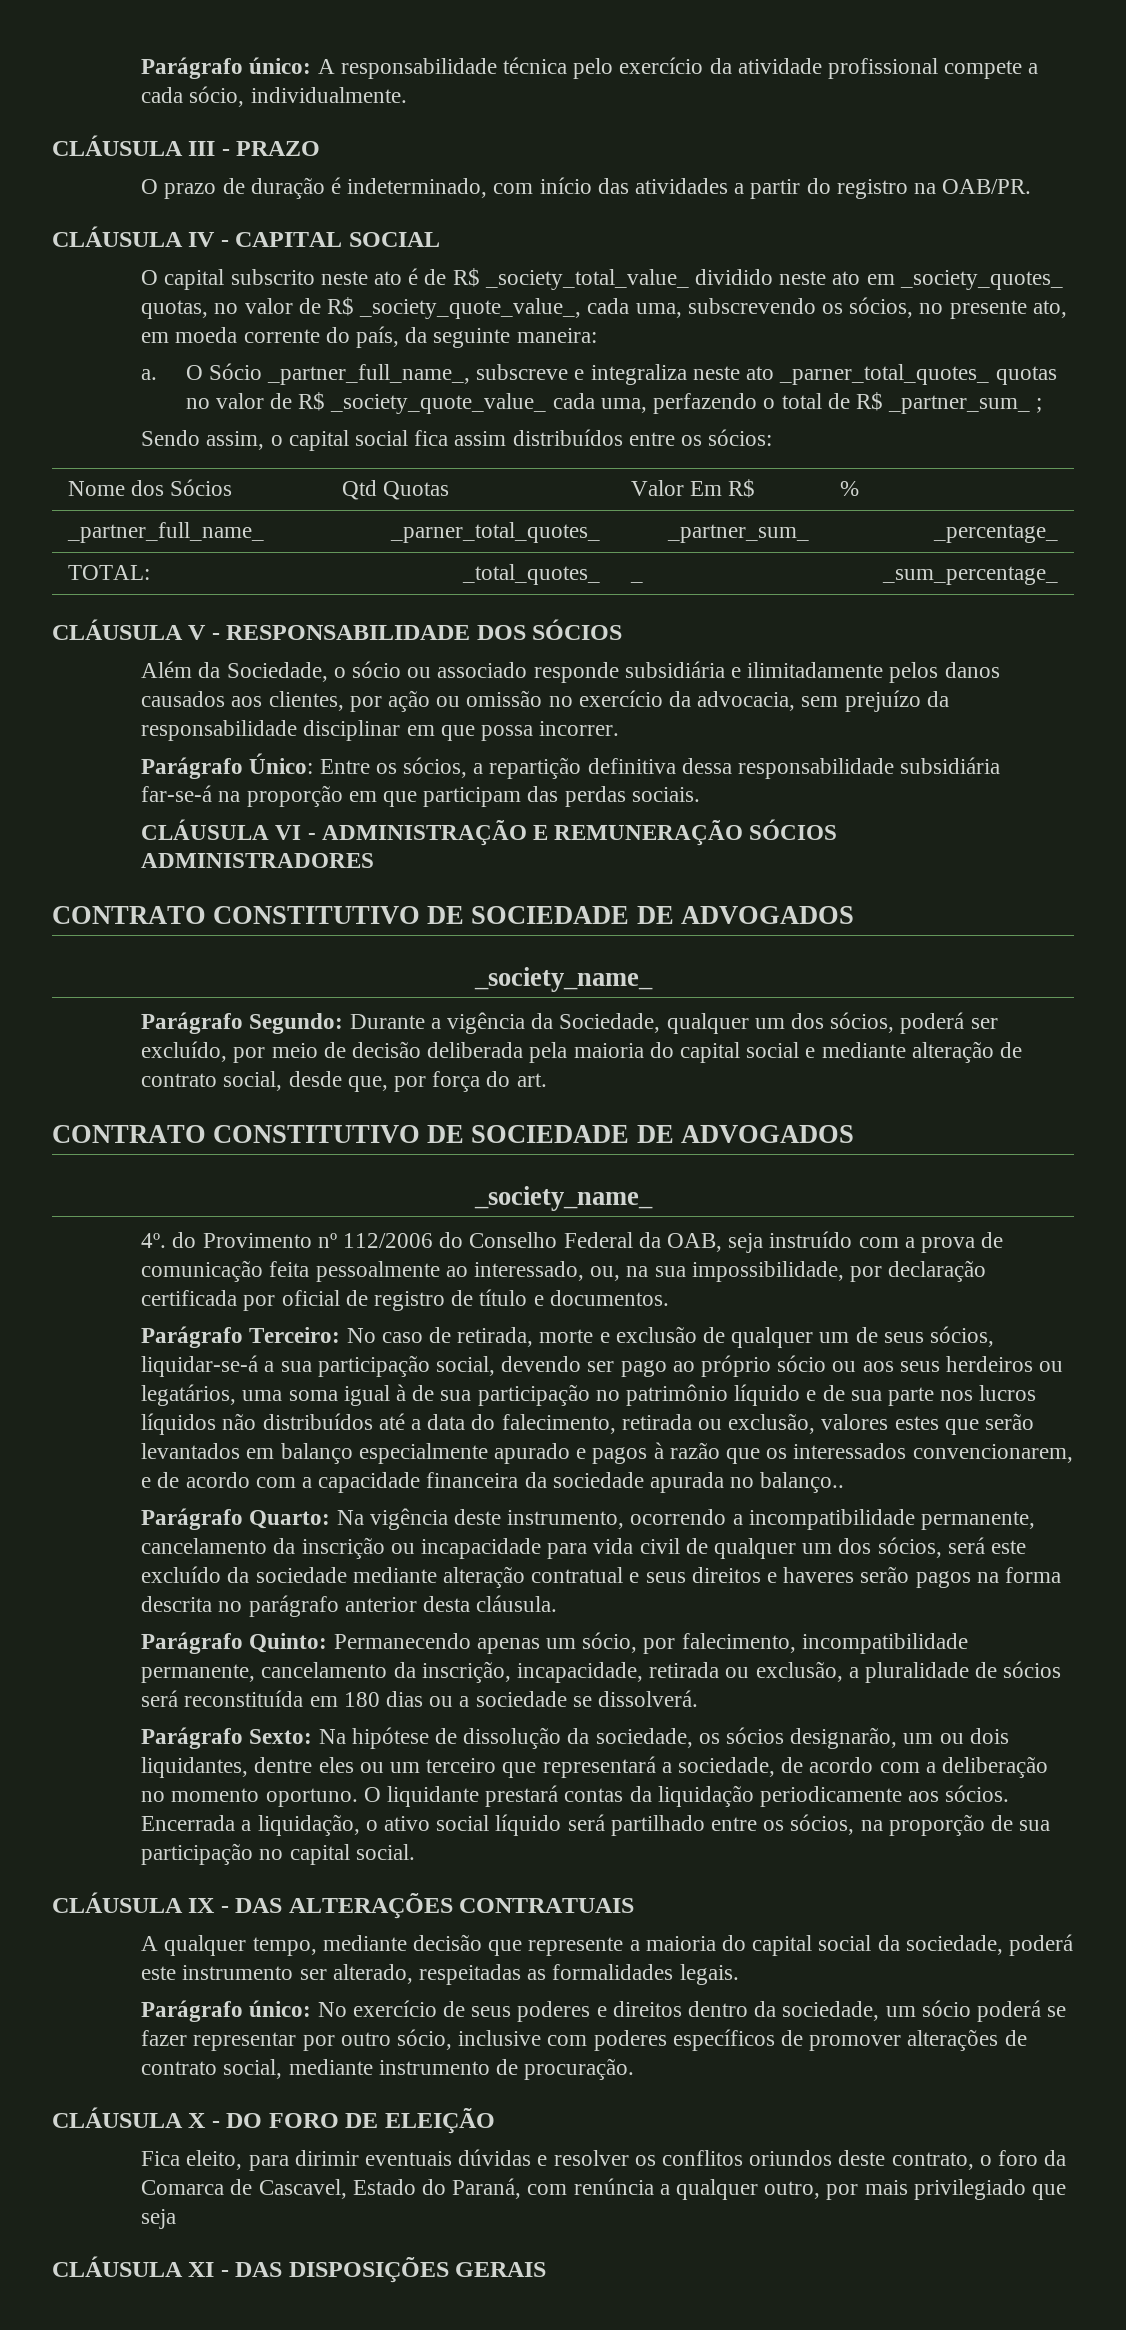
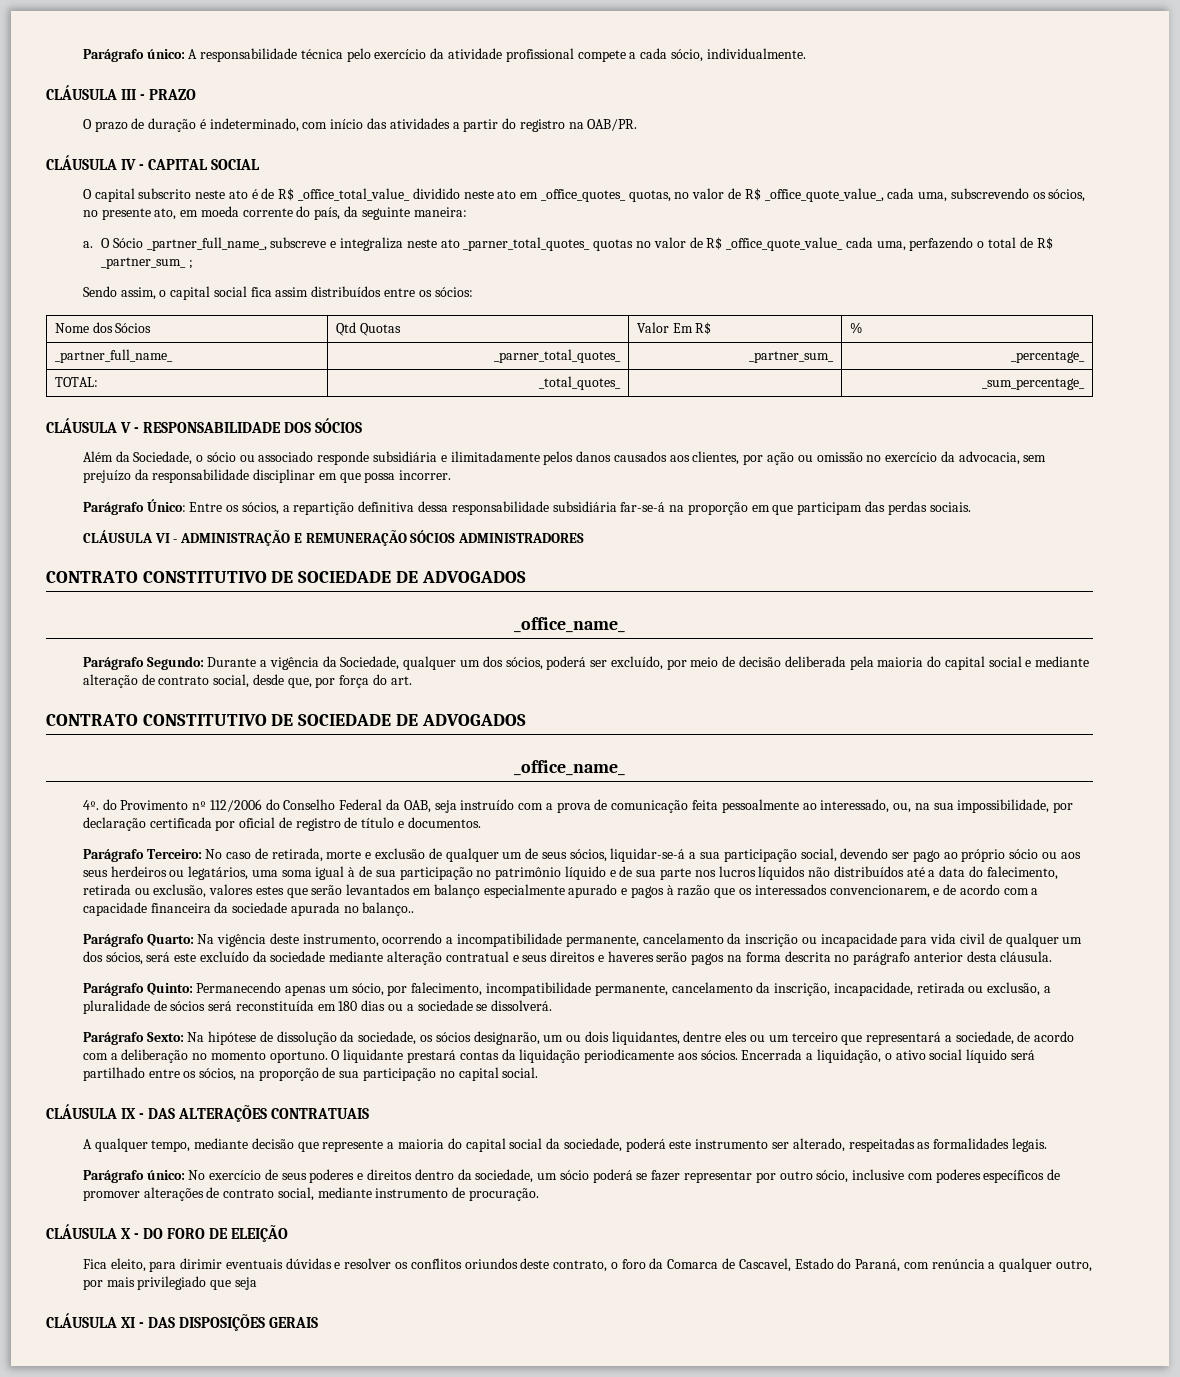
- O capital subscrito neste ato é de R$ _society_total_value_ dividido neste ato em _society_quotes_ quotas, no valor de R$ _society_quote_value_, cada uma, subscrevendo os sócios, no presente ato, em moeda corrente do país, da seguinte maneira:
+ O capital subscrito neste ato é de R$ _office_total_value_ dividido neste ato em _office_quotes_ quotas, no valor de R$ _office_quote_value_, cada uma, subscrevendo os sócios, no presente ato, em moeda corrente do país, da seguinte maneira:
- O Sócio _partner_full_name_, subscreve e integraliza neste ato _parner_total_quotes_ quotas no valor de R$ _society_quote_value_ cada uma, perfazendo o total de R$ _partner_sum_ ;
+ O Sócio _partner_full_name_, subscreve e integraliza neste ato _parner_total_quotes_ quotas no valor de R$ _office_quote_value_ cada uma, perfazendo o total de R$ _partner_sum_ ;
- TOTAL: | _total_quotes_ | _ | _sum_percentage_
+ TOTAL: | _total_quotes_ | | _sum_percentage_
  CLÁUSULA VI - ADMINISTRAÇÃO E REMUNERAÇÃO SÓCIOS ADMINISTRADORES
  CONTRATO CONSTITUTIVO DE SOCIEDADE DE ADVOGADOS
- _society_name_
+ _office_name_
  Parágrafo Segundo: Durante a vigência da Sociedade, qualquer um dos sócios, poderá ser excluído, por meio de decisão deliberada pela maioria do capital social e mediante alteração de contrato social, desde que, por força do art.
  CONTRATO CONSTITUTIVO DE SOCIEDADE DE ADVOGADOS
- _society_name_
+ _office_name_

